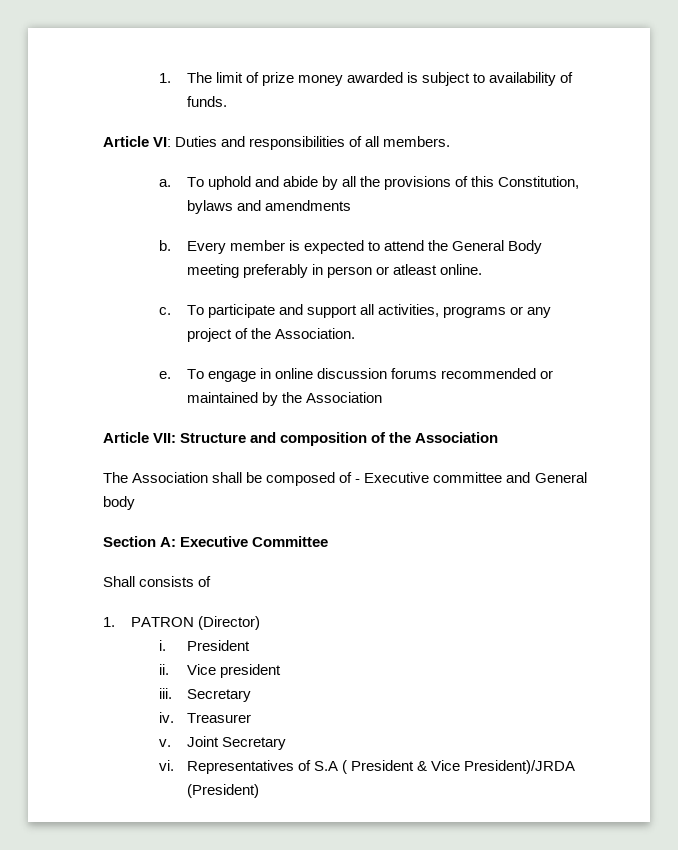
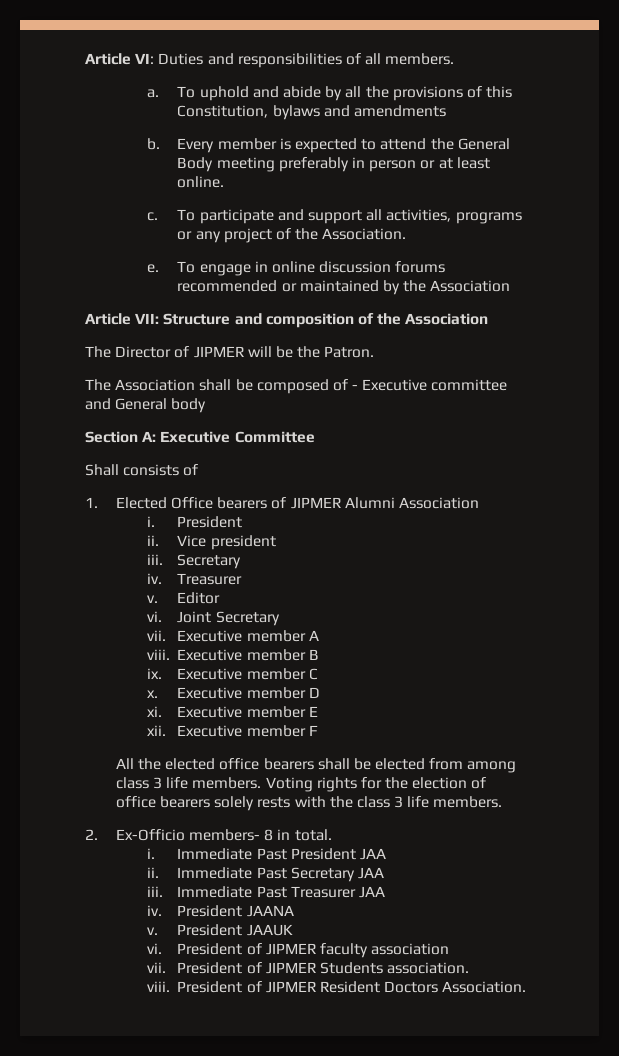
- 1. The limit of prize money awarded is subject to availability of funds.
- Every member is expected to attend the General Body meeting preferably in person or atleast online.
+ Every member is expected to attend the General Body meeting preferably in person or at least online.
+ The Director of JIPMER will be the Patron.
- 1. PATRON (Director)
+ 1. Elected Office bearers of JIPMER Alumni Association
+ Editor
+ vi.
- vi. Representatives of S.A ( President & Vice President)/JRDA (President)
+ vii. Executive member A
+ viii. Executive member B
+ ix. Executive member C
+ x. Executive member D
+ xi. Executive member E
+ xii. Executive member F
+ All the elected office bearers shall be elected from among class 3 life members. Voting rights for the election of office bearers solely rests with the class 3 life members.
+ 2. Ex-Officio members- 8 in total.
+ i. Immediate Past President JAA
+ ii. Immediate Past Secretary JAA
+ iii. Immediate Past Treasurer JAA
+ iv. President JAANA
+ v. President JAAUK
+ vi. President of JIPMER faculty association
+ vii. President of JIPMER Students association.
+ viii. President of JIPMER Resident Doctors Association.

